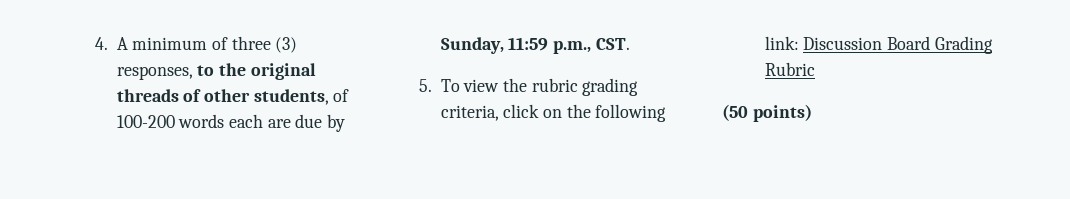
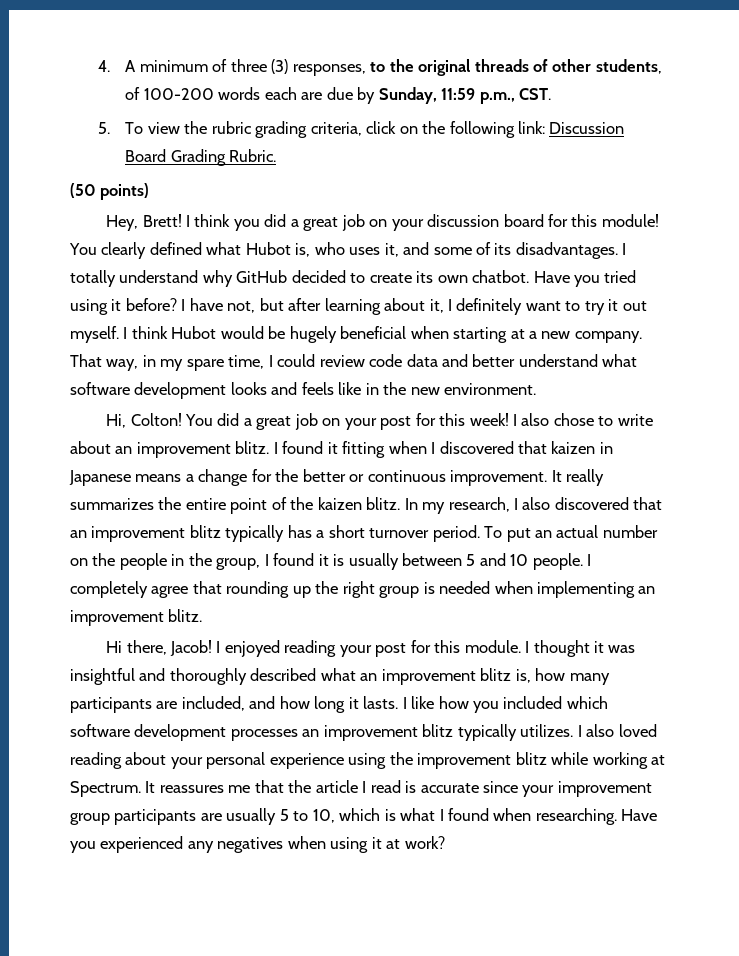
- 5. To view the rubric grading criteria, click on the following link: Discussion Board Grading Rubric
+ 5. To view the rubric grading criteria, click on the following link: Discussion Board Grading Rubric.
+ Hey, Brett! I think you did a great job on your discussion board for this module! You clearly defined what Hubot is, who uses it, and some of its disadvantages. I totally understand why GitHub decided to create its own chatbot. Have you tried using it before? I have not, but after learning about it, I definitely want to try it out myself. I think Hubot would be hugely beneficial when starting at a new company. That way, in my spare time, I could review code data and better understand what software development looks and feels like in the new environment.
+ Hi, Colton! You did a great job on your post for this week! I also chose to write about an improvement blitz. I found it fitting when I discovered that kaizen in Japanese means a change for the better or continuous improvement. It really summarizes the entire point of the kaizen blitz. In my research, I also discovered that an improvement blitz typically has a short turnover period. To put an actual number on the people in the group, I found it is usually between 5 and 10 people. I completely agree that rounding up the right group is needed when implementing an improvement blitz.
+ Hi there, Jacob! I enjoyed reading your post for this module. I thought it was insightful and thoroughly described what an improvement blitz is, how many participants are included, and how long it lasts. I like how you included which software development processes an improvement blitz typically utilizes. I also loved reading about your personal experience using the improvement blitz while working at Spectrum. It reassures me that the article I read is accurate since your improvement group participants are usually 5 to 10, which is what I found when researching. Have you experienced any negatives when using it at work?

